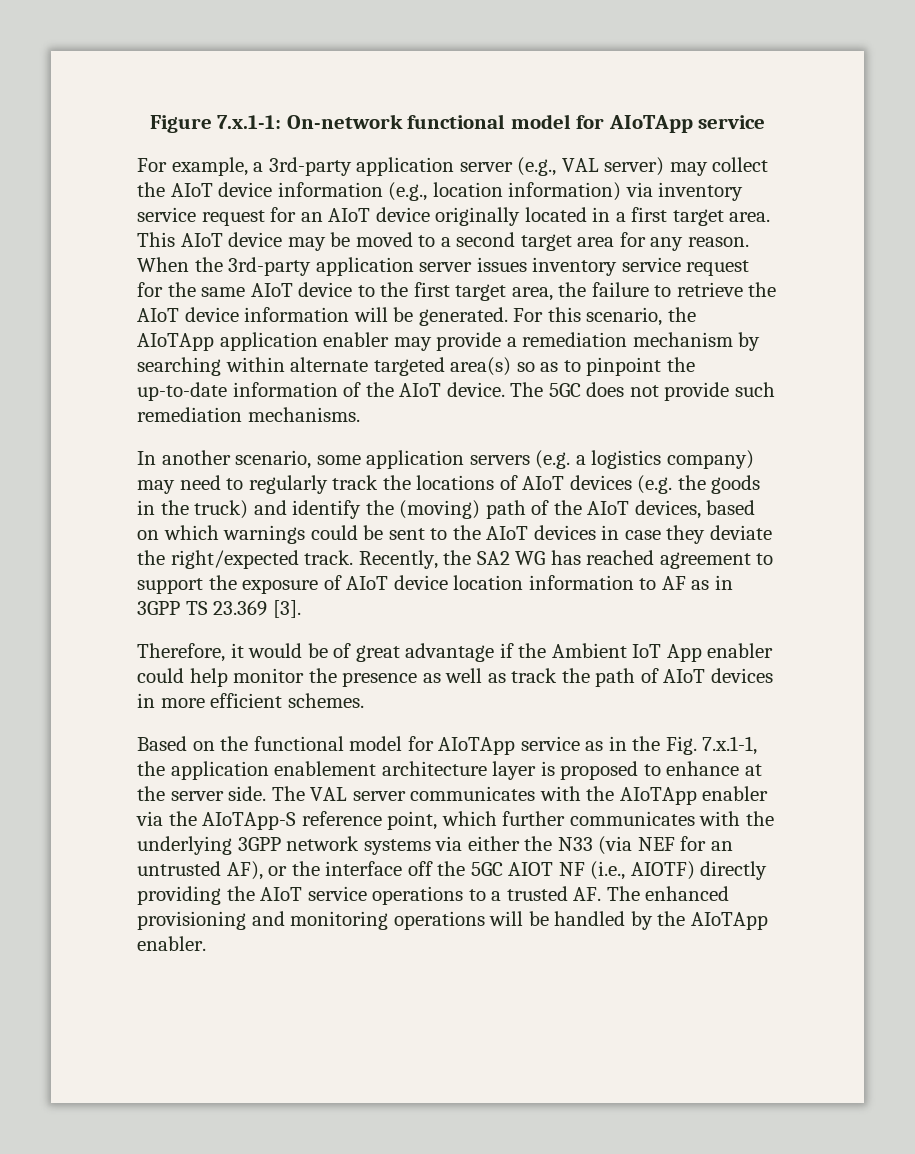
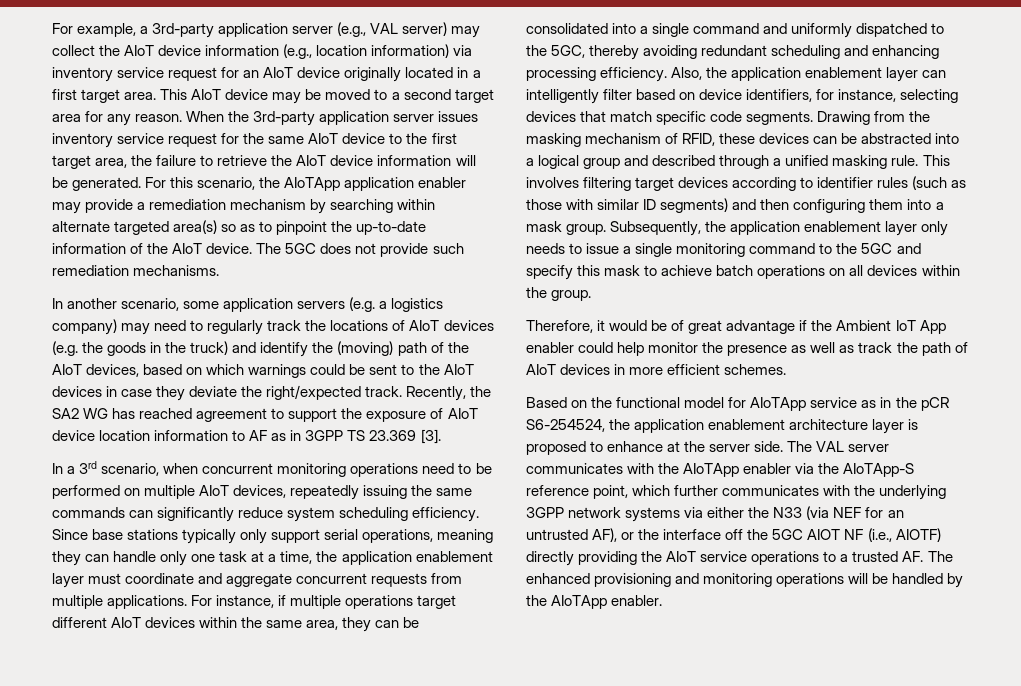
- Figure 7.x.1-1: On-network functional model for AIoTApp service
+ In a 3rd scenario, when concurrent monitoring operations need to be performed on multiple AIoT devices, repeatedly issuing the same commands can significantly reduce system scheduling efficiency. Since base stations typically only support serial operations, meaning they can handle only one task at a time, the application enablement layer must coordinate and aggregate concurrent requests from multiple applications. For instance, if multiple operations target different AIoT devices within the same area, they can be consolidated into a single command and uniformly dispatched to the 5GC, thereby avoiding redundant scheduling and enhancing processing efficiency. Also, the application enablement layer can intelligently filter based on device identifiers, for instance, selecting devices that match specific code segments. Drawing from the masking mechanism of RFID, these devices can be abstracted into a logical group and described through a unified masking rule. This involves filtering target devices according to identifier rules (such as those with similar ID segments) and then configuring them into a mask group. Subsequently, the application enablement layer only needs to issue a single monitoring command to the 5GC and specify this mask to achieve batch operations on all devices within the group.
- Based on the functional model for AIoTApp service as in the Fig. 7.x.1-1, the application enablement architecture layer is proposed to enhance at the server side.
+ Based on the functional model for AIoTApp service as in the pCR S6-254524, the application enablement architecture layer is proposed to enhance at the server side.

